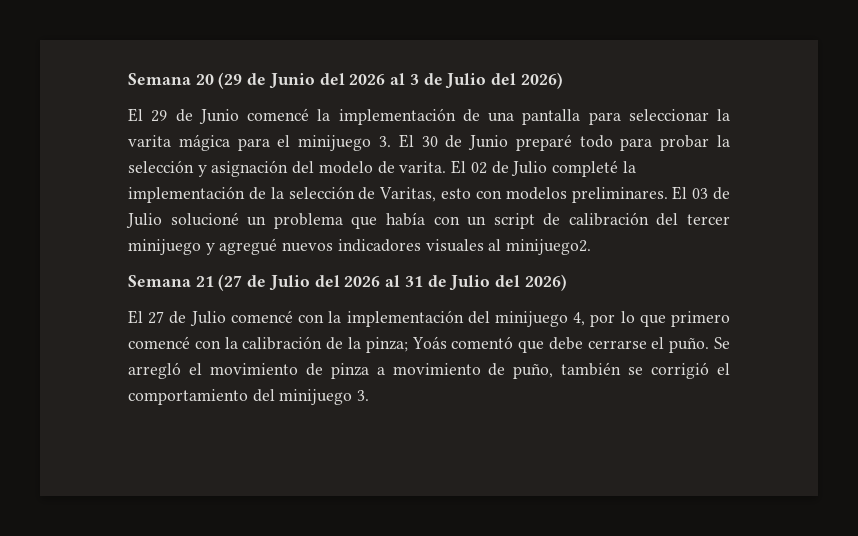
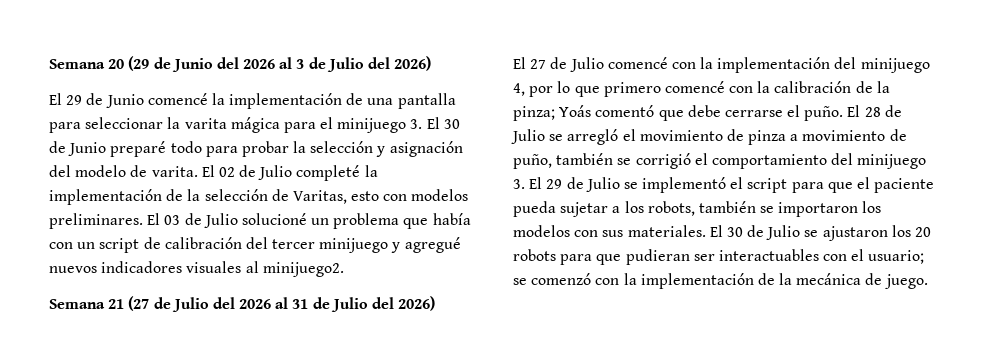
- Se arregló el movimiento de pinza a movimiento de puño, también se corrigió el comportamiento del minijuego 3.
+ El 28 de Julio se arregló el movimiento de pinza a movimiento de puño, también se corrigió el comportamiento del minijuego 3. El 29 de Julio se implementó el script para que el paciente pueda sujetar a los robots, también se importaron los modelos con sus materiales. El 30 de Julio se ajustaron los 20 robots para que pudieran ser interactuables con el usuario; se comenzó con la implementación de la mecánica de juego.

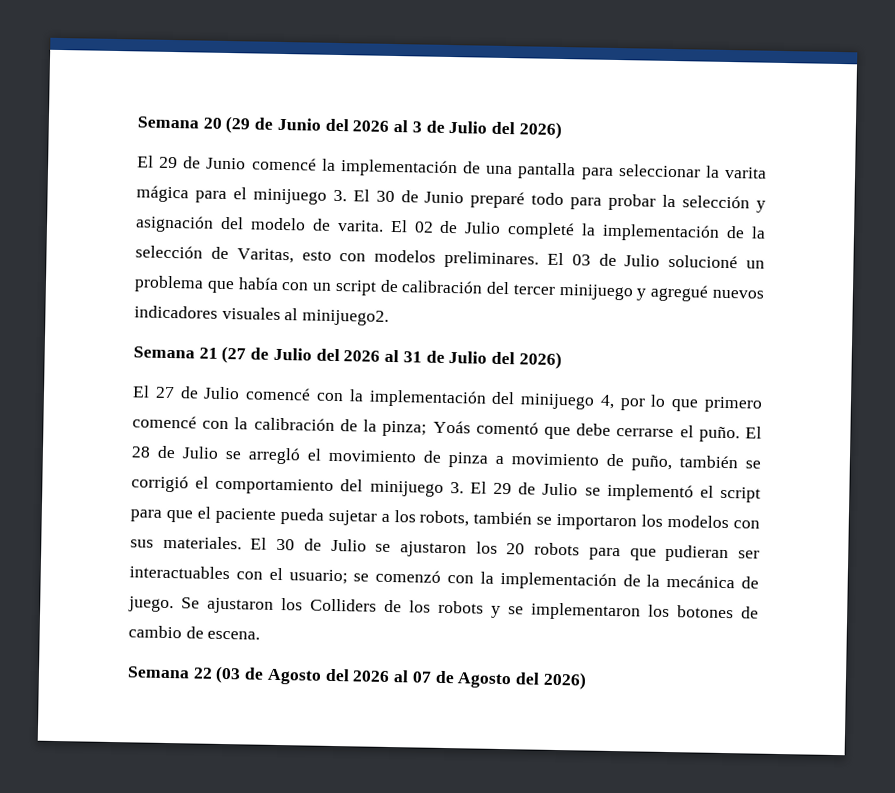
+ Se ajustaron los Colliders de los robots y se implementaron los botones de cambio de escena.
+ Semana 22 (03 de Agosto del 2026 al 07 de Agosto del 2026)

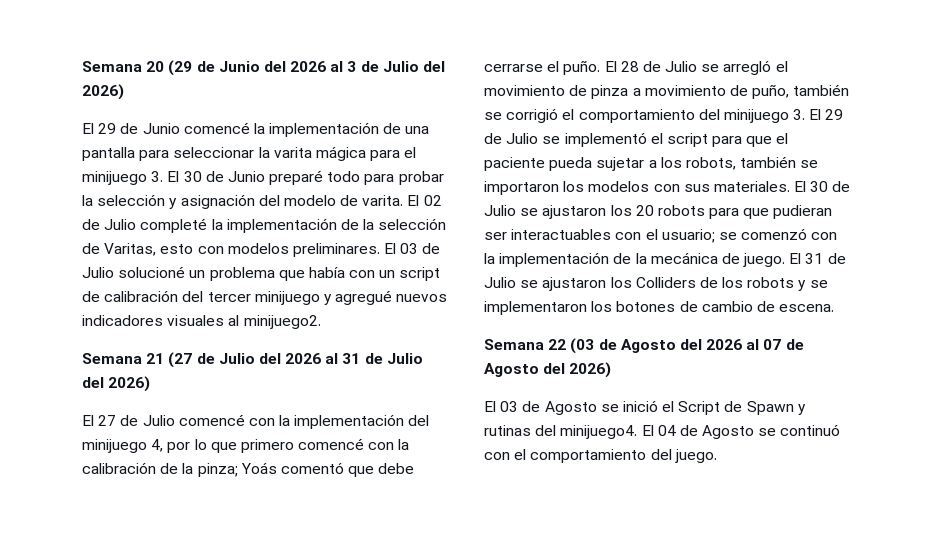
- Se ajustaron los Colliders de los robots y se implementaron los botones de cambio de escena.
+ El 31 de Julio se ajustaron los Colliders de los robots y se implementaron los botones de cambio de escena.
+ El 03 de Agosto se inició el Script de Spawn y rutinas del minijuego4. El 04 de Agosto se continuó con el comportamiento del juego.

